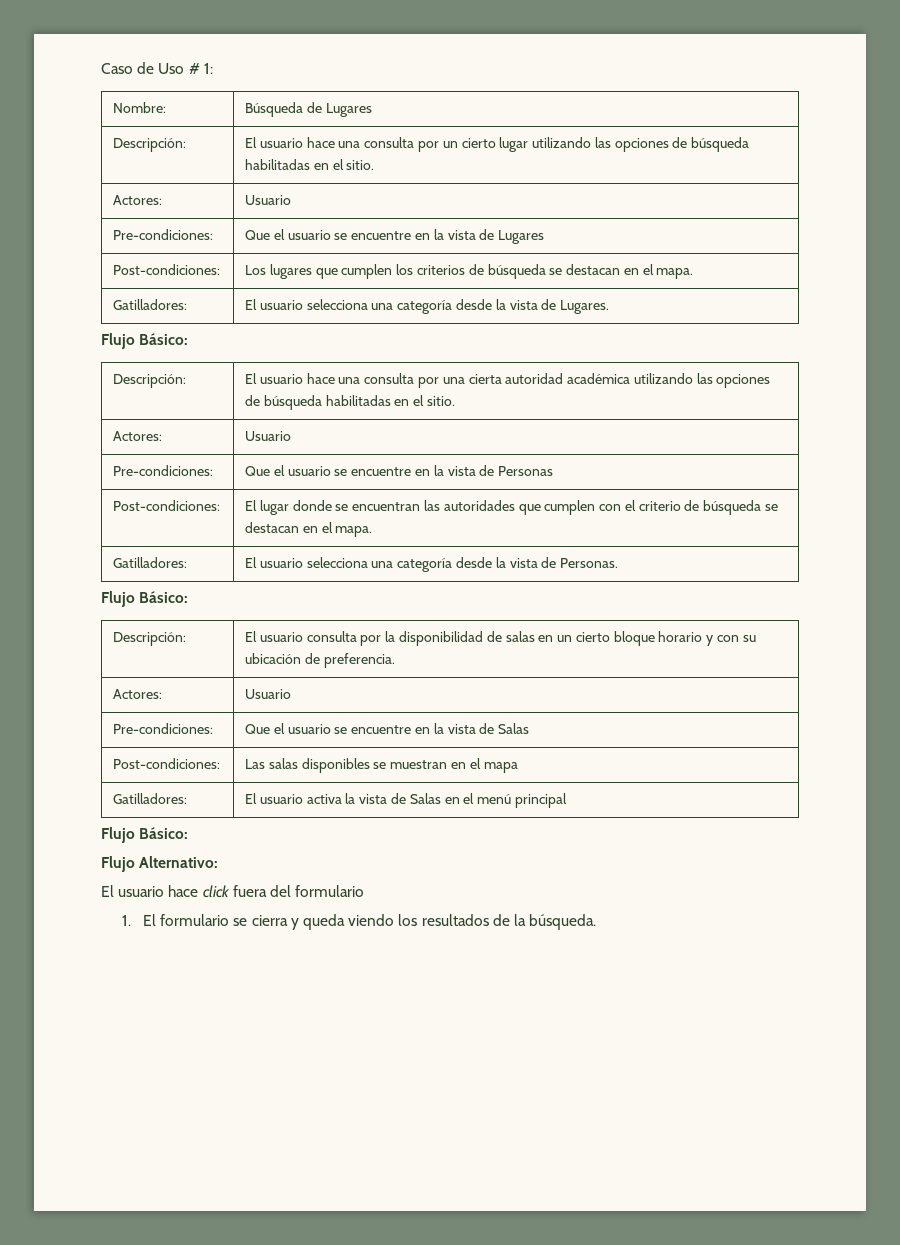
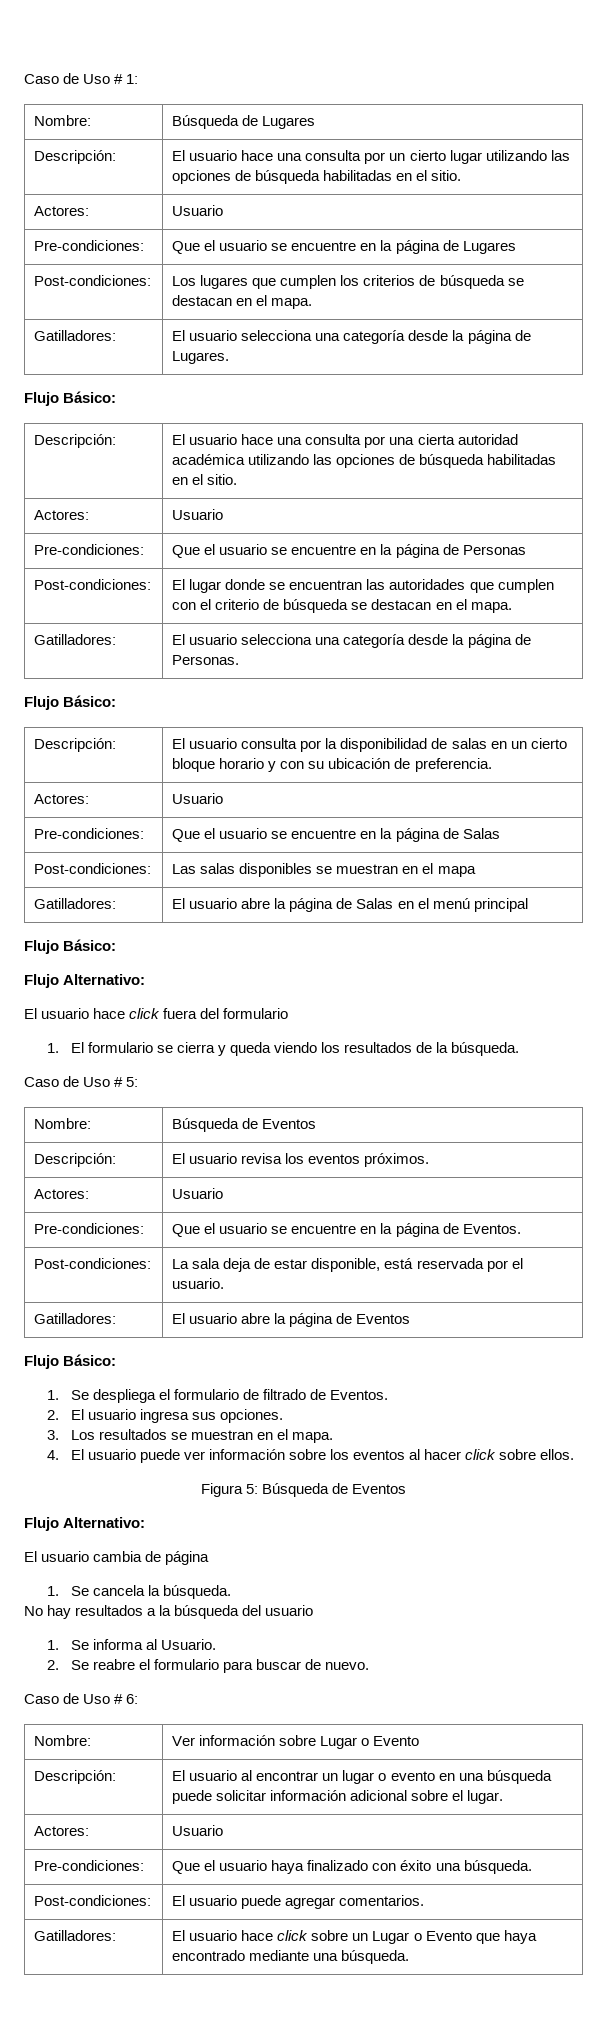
- Pre-condiciones: | Que el usuario se encuentre en la vista de Lugares
+ Pre-condiciones: | Que el usuario se encuentre en la página de Lugares
- Gatilladores: | El usuario selecciona una categoría desde la vista de Lugares.
+ Gatilladores: | El usuario selecciona una categoría desde la página de Lugares.
- Pre-condiciones: | Que el usuario se encuentre en la vista de Personas
+ Pre-condiciones: | Que el usuario se encuentre en la página de Personas
- Gatilladores: | El usuario selecciona una categoría desde la vista de Personas.
+ Gatilladores: | El usuario selecciona una categoría desde la página de Personas.
- Pre-condiciones: | Que el usuario se encuentre en la vista de Salas
+ Pre-condiciones: | Que el usuario se encuentre en la página de Salas
- Gatilladores: | El usuario activa la vista de Salas en el menú principal
+ Gatilladores: | El usuario abre la página de Salas en el menú principal
+ Caso de Uso # 5:
+ Nombre: | Búsqueda de Eventos
+ Descripción: | El usuario revisa los eventos próximos.
+ Actores: | Usuario
+ Pre-condiciones: | Que el usuario se encuentre en la página de Eventos.
+ Post-condiciones: | La sala deja de estar disponible, está reservada por el usuario.
+ Gatilladores: | El usuario abre la página de Eventos
+ Flujo Básico:
+ 1. Se despliega el formulario de filtrado de Eventos.
+ 2. El usuario ingresa sus opciones.
+ 3. Los resultados se muestran en el mapa.
+ 4. El usuario puede ver información sobre los eventos al hacer click sobre ellos.
+ Figura 5: Búsqueda de Eventos
+ Flujo Alternativo:
+ El usuario cambia de página
+ 1. Se cancela la búsqueda.
+ No hay resultados a la búsqueda del usuario
+ 1. Se informa al Usuario.
+ 2. Se reabre el formulario para buscar de nuevo.
+ Caso de Uso # 6:
+ Nombre: | Ver información sobre Lugar o Evento
+ Descripción: | El usuario al encontrar un lugar o evento en una búsqueda puede solicitar información adicional sobre el lugar.
+ Actores: | Usuario
+ Pre-condiciones: | Que el usuario haya finalizado con éxito una búsqueda.
+ Post-condiciones: | El usuario puede agregar comentarios.
+ Gatilladores: | El usuario hace click sobre un Lugar o Evento que haya encontrado mediante una búsqueda.

